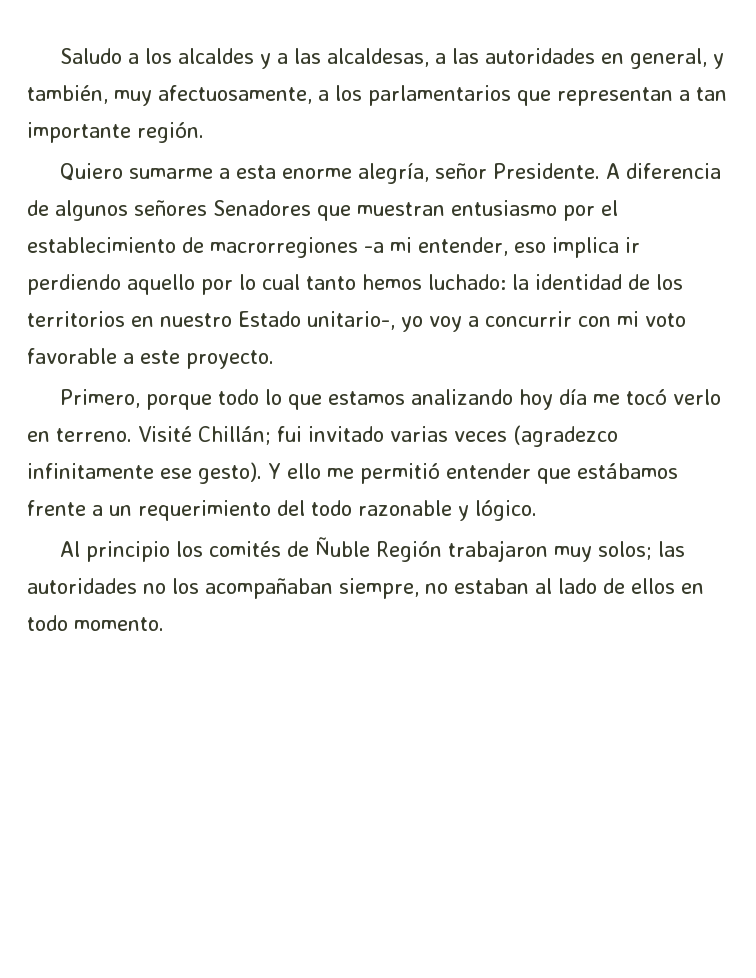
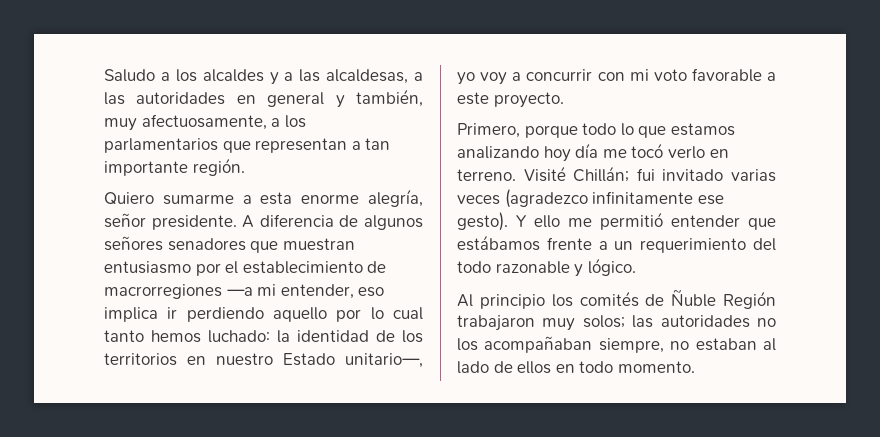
- Saludo a los alcaldes y a las alcaldesas, a las autoridades en general, y también, muy afectuosamente, a los parlamentarios que representan a tan importante región.
+ Saludo a los alcaldes y a las alcaldesas, a las autoridades en general y también, muy afectuosamente, a los parlamentarios que representan a tan importante región.
- Quiero sumarme a esta enorme alegría, señor Presidente.
+ Quiero sumarme a esta enorme alegría, señor presidente.
- A diferencia de algunos señores Senadores que muestran entusiasmo por el establecimiento de macrorregiones -a mi entender, eso implica ir perdiendo aquello por lo cual tanto hemos luchado: la identidad de los territorios en nuestro Estado unitario-, yo voy a concurrir con mi voto favorable a este proyecto.
+ A diferencia de algunos señores senadores que muestran entusiasmo por el establecimiento de macrorregiones —a mi entender, eso implica ir perdiendo aquello por lo cual tanto hemos luchado: la identidad de los territorios en nuestro Estado unitario—, yo voy a concurrir con mi voto favorable a este proyecto.

